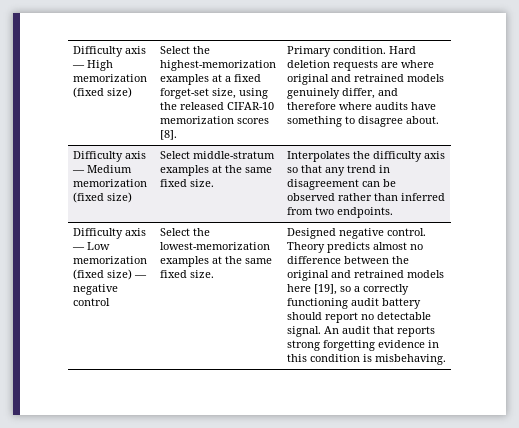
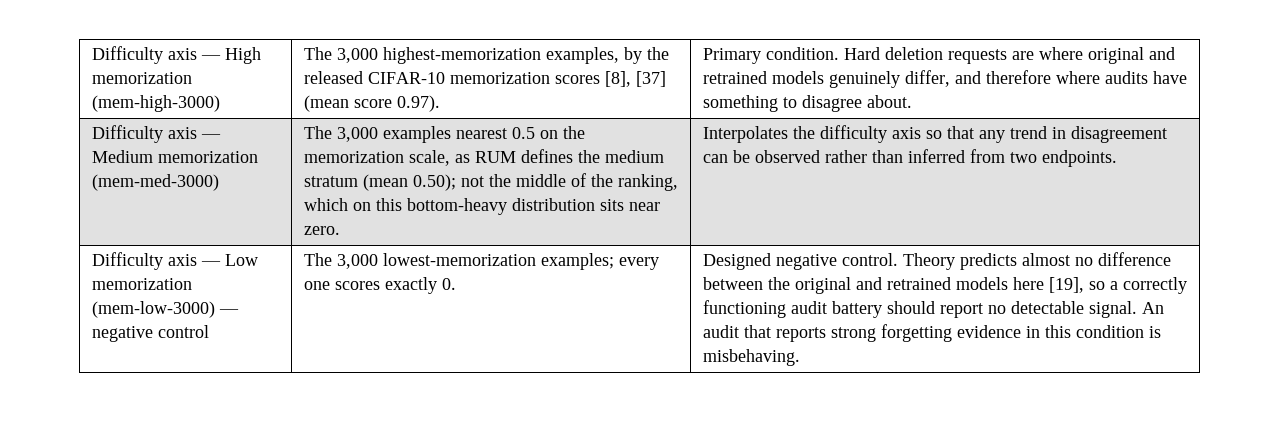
- Difficulty axis — High memorization (fixed size) | Select the highest-memorization examples at a fixed forget-set size, using the released CIFAR-10 memorization scores [8].
+ Difficulty axis — High memorization (mem-high-3000) | The 3,000 highest-memorization examples, by the released CIFAR-10 memorization scores [8], [37] (mean score 0.97).
- Difficulty axis — Medium memorization (fixed size) | Select middle-stratum examples at the same fixed size.
+ Difficulty axis — Medium memorization (mem-med-3000) | The 3,000 examples nearest 0.5 on the memorization scale, as RUM defines the medium stratum (mean 0.50); not the middle of the ranking, which on this bottom-heavy distribution sits near zero.
- Difficulty axis — Low memorization (fixed size) — negative control
+ Difficulty axis — Low memorization (mem-low-3000) — negative control
- Select the lowest-memorization examples at the same fixed size.
+ The 3,000 lowest-memorization examples; every one scores exactly 0.

